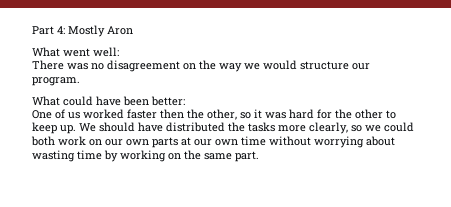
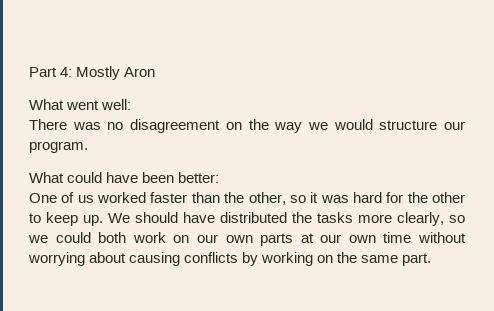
- One of us worked faster then the other, so it was hard for the other to keep up.
+ One of us worked faster than the other, so it was hard for the other to keep up.
- We should have distributed the tasks more clearly, so we could both work on our own parts at our own time without worrying about wasting time by working on the same part.
+ We should have distributed the tasks more clearly, so we could both work on our own parts at our own time without worrying about causing conflicts by working on the same part.

